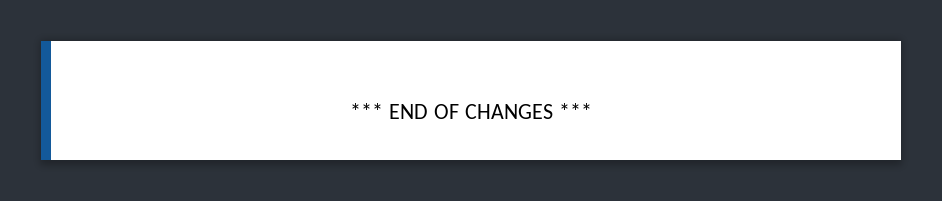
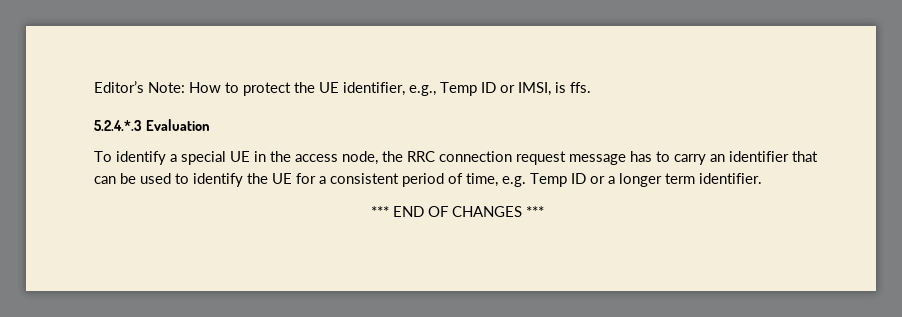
+ Editor’s Note: How to protect the UE identifier, e.g., Temp ID or IMSI, is ffs.
+ 5.2.4.*.3 Evaluation
+ To identify a special UE in the access node, the RRC connection request message has to carry an identifier that can be used to identify the UE for a consistent period of time, e.g. Temp ID or a longer term identifier.

